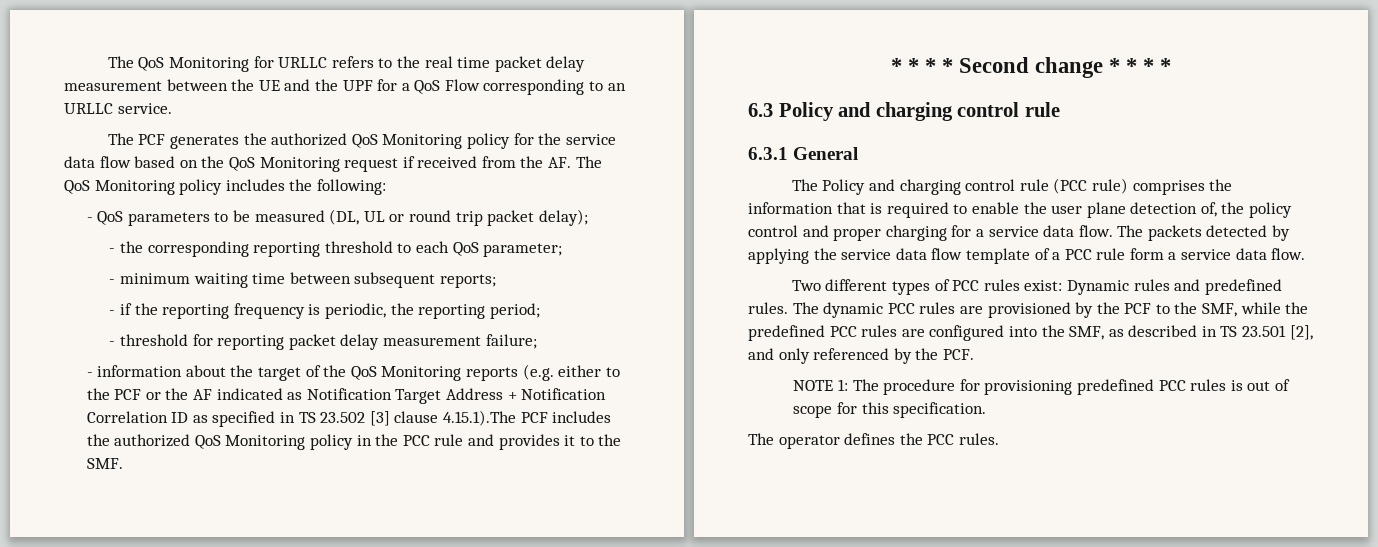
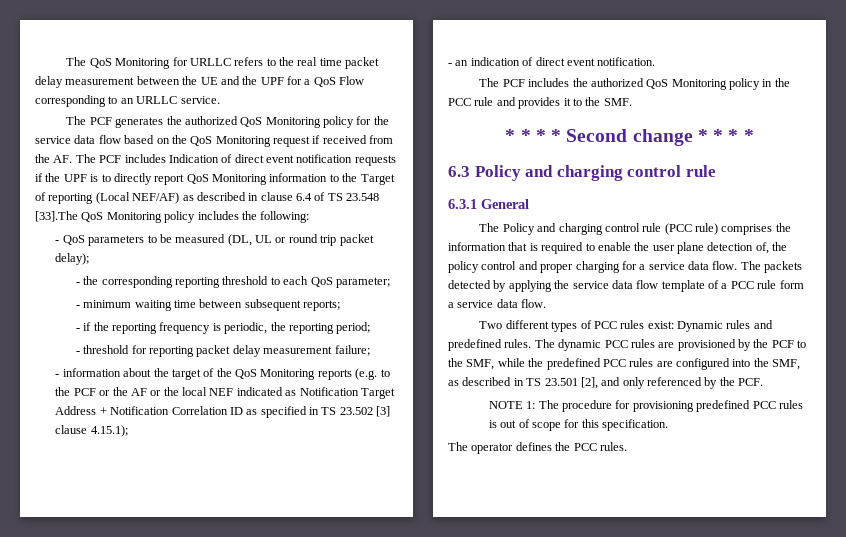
- The PCF generates the authorized QoS Monitoring policy for the service data flow based on the QoS Monitoring request if received from the AF. The QoS Monitoring policy includes the following:
+ The PCF generates the authorized QoS Monitoring policy for the service data flow based on the QoS Monitoring request if received from the AF. The PCF includes Indication of direct event notification requests if the UPF is to directly report QoS Monitoring information to the Target of reporting (Local NEF/AF) as described in clause 6.4 of TS 23.548 [33].The QoS Monitoring policy includes the following:
- - information about the target of the QoS Monitoring reports (e.g. either to the PCF or the AF indicated as Notification Target Address + Notification Correlation ID as specified in TS 23.502 [3] clause 4.15.1).The PCF includes the authorized QoS Monitoring policy in the PCC rule and provides it to the SMF.
+ - information about the target of the QoS Monitoring reports (e.g. to the PCF or the AF or the local NEF indicated as Notification Target Address + Notification Correlation ID as specified in TS 23.502 [3] clause 4.15.1);
+ - an indication of direct event notification.
+ The PCF includes the authorized QoS Monitoring policy in the PCC rule and provides it to the SMF.

